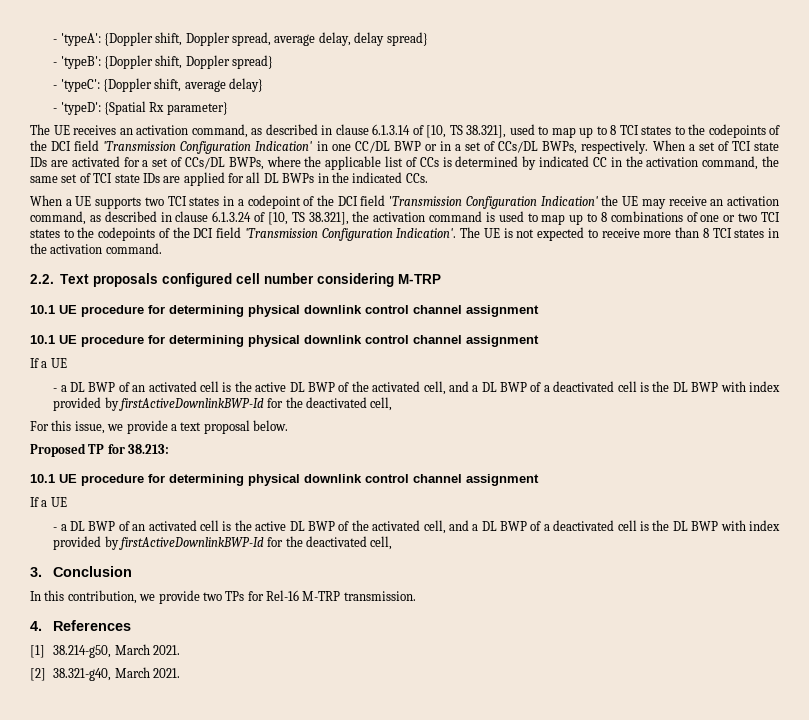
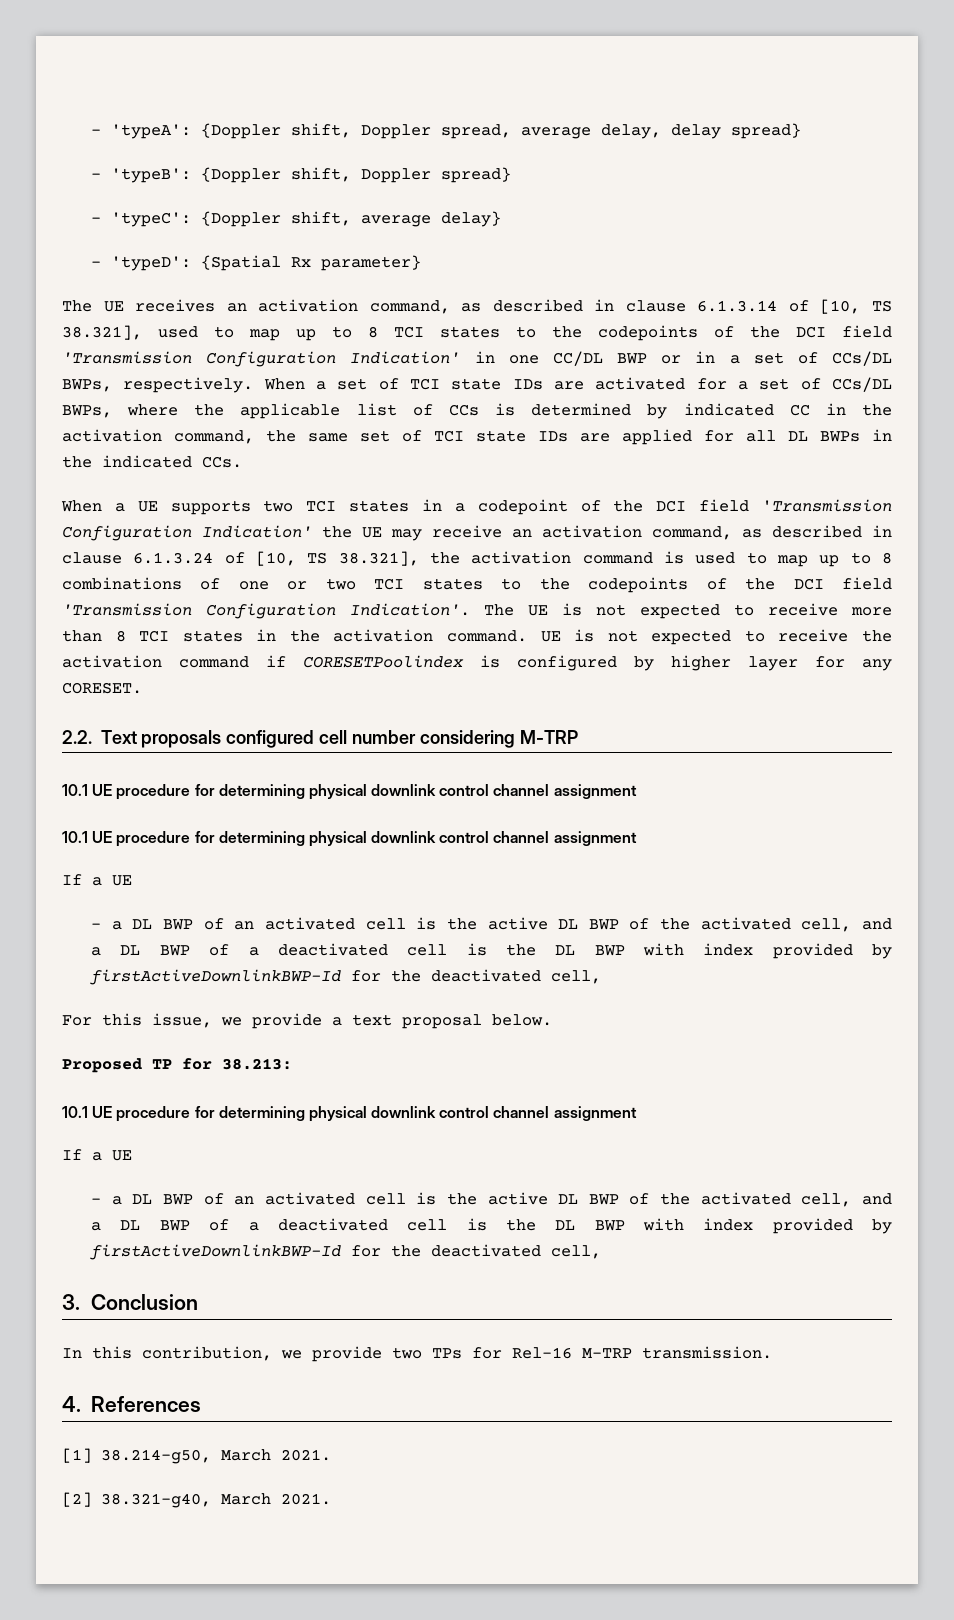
+ UE is not expected to receive the activation command if CORESETPoolindex is configured by higher layer for any CORESET.

